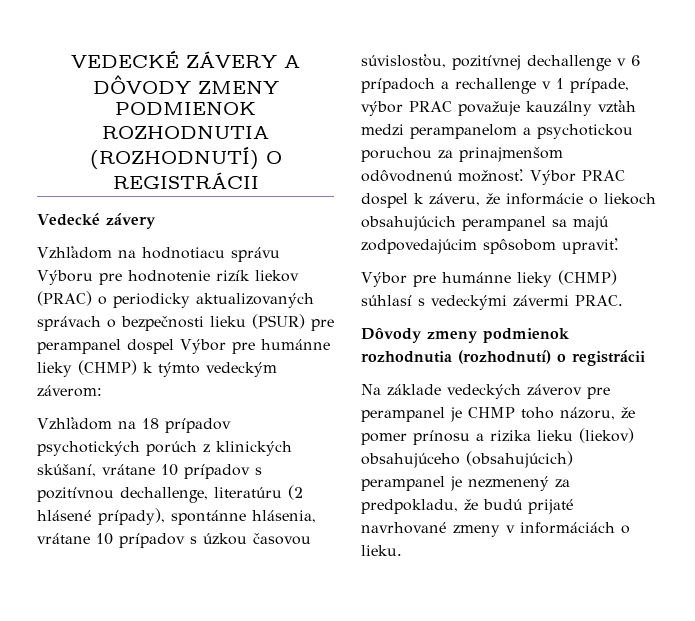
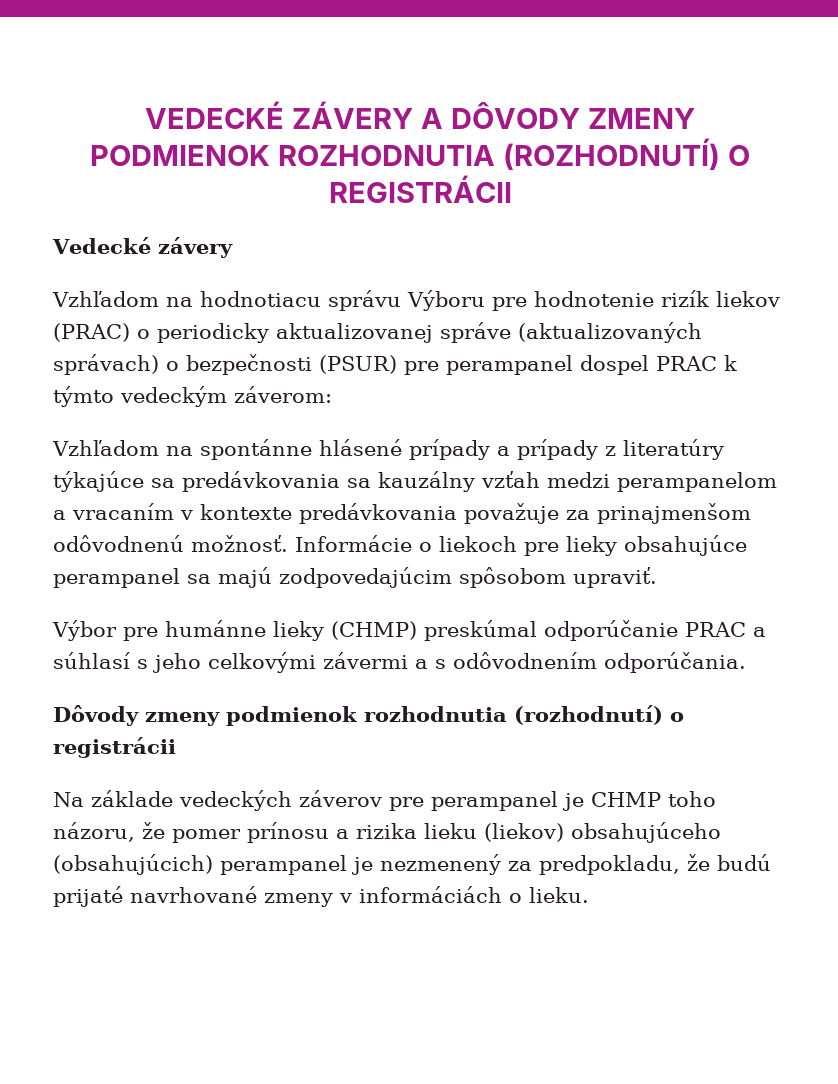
- Vzhľadom na hodnotiacu správu Výboru pre hodnotenie rizík liekov (PRAC) o periodicky aktualizovaných správach o bezpečnosti lieku (PSUR) pre perampanel dospel Výbor pre humánne lieky (CHMP) k týmto vedeckým záverom:
+ Vzhľadom na hodnotiacu správu Výboru pre hodnotenie rizík liekov (PRAC) o periodicky aktualizovanej správe (aktualizovaných správach) o bezpečnosti (PSUR) pre perampanel dospel PRAC k týmto vedeckým záverom:
- Vzhľadom na 18 prípadov psychotických porúch z klinických skúšaní, vrátane 10 prípadov s pozitívnou dechallenge, literatúru (2 hlásené prípady), spontánne hlásenia, vrátane 10 prípadov s úzkou časovou súvislosťou, pozitívnej dechallenge v 6 prípadoch a rechallenge v 1 prípade, výbor PRAC považuje kauzálny vzťah medzi perampanelom a psychotickou poruchou za prinajmenšom odôvodnenú možnosť. Výbor PRAC dospel k záveru, že informácie o liekoch obsahujúcich perampanel sa majú zodpovedajúcim spôsobom upraviť.
+ Vzhľadom na spontánne hlásené prípady a prípady z literatúry týkajúce sa predávkovania sa kauzálny vzťah medzi perampanelom a vracaním v kontexte predávkovania považuje za prinajmenšom odôvodnenú možnosť. Informácie o liekoch pre lieky obsahujúce perampanel sa majú zodpovedajúcim spôsobom upraviť.
- Výbor pre humánne lieky (CHMP) súhlasí s vedeckými závermi PRAC.
+ Výbor pre humánne lieky (CHMP) preskúmal odporúčanie PRAC a súhlasí s jeho celkovými závermi a s odôvodnením odporúčania.

